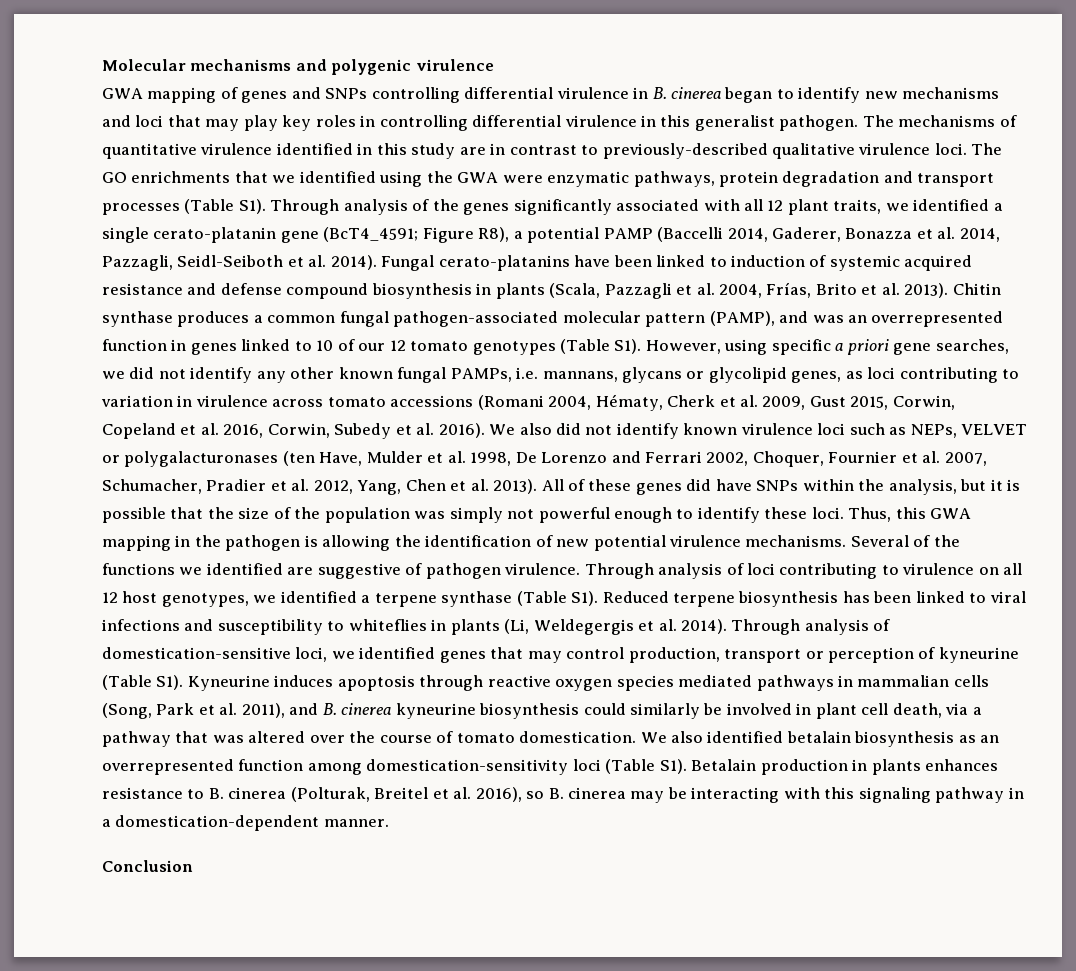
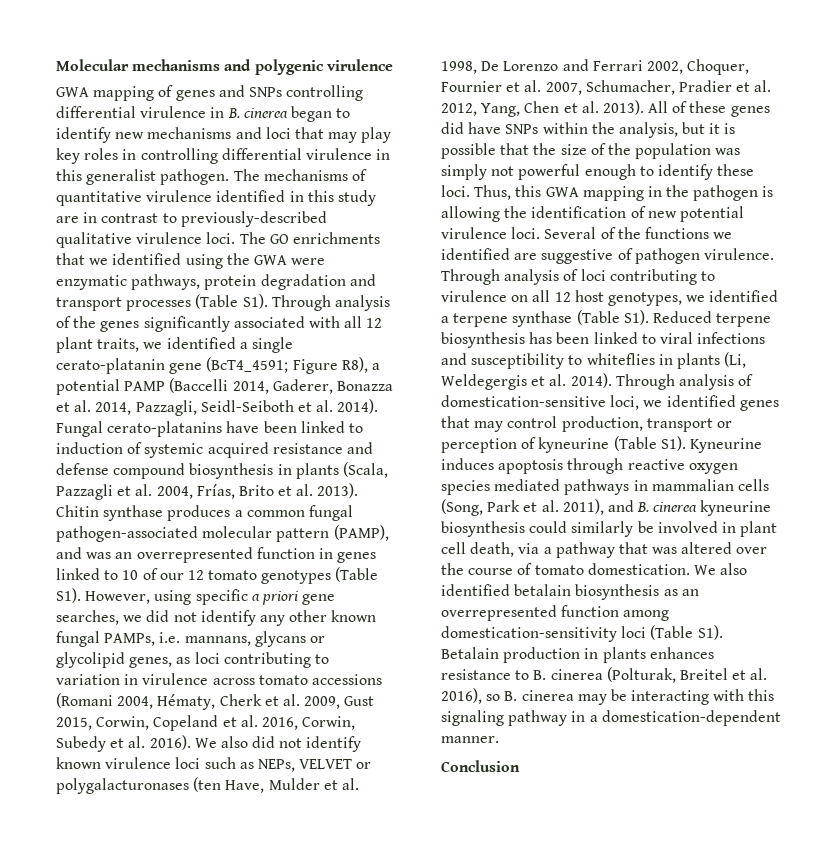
- Thus, this GWA mapping in the pathogen is allowing the identification of new potential virulence mechanisms.
+ Thus, this GWA mapping in the pathogen is allowing the identification of new potential virulence loci.

